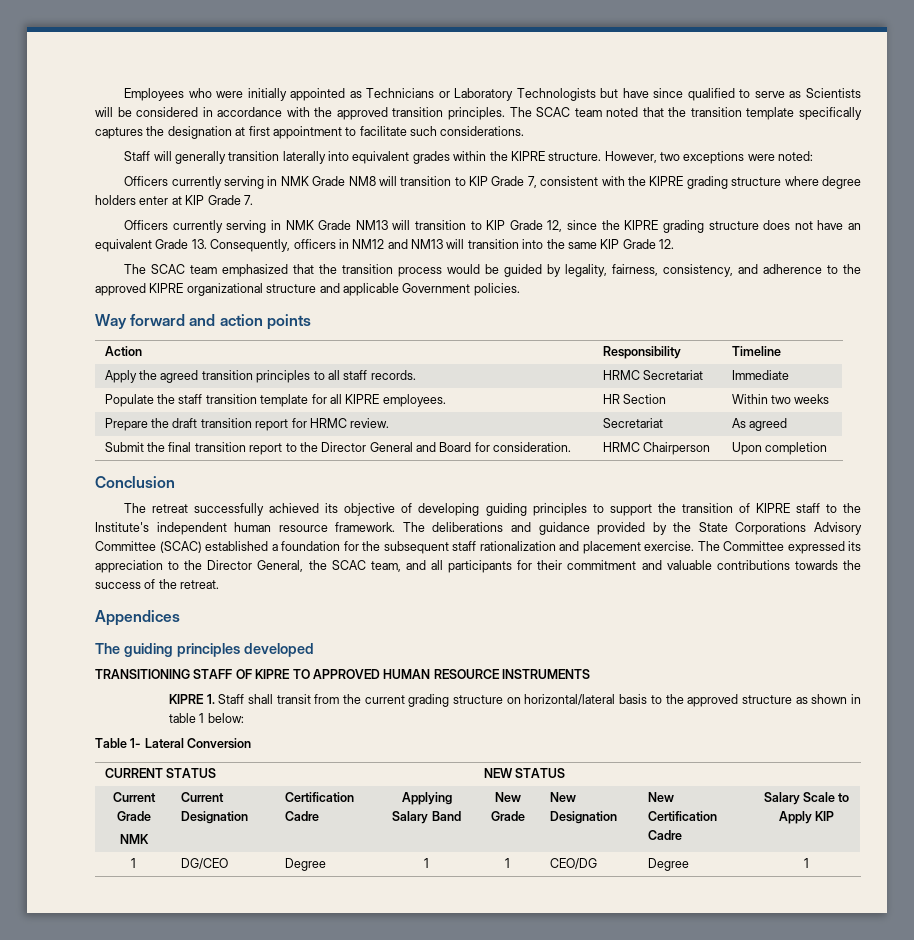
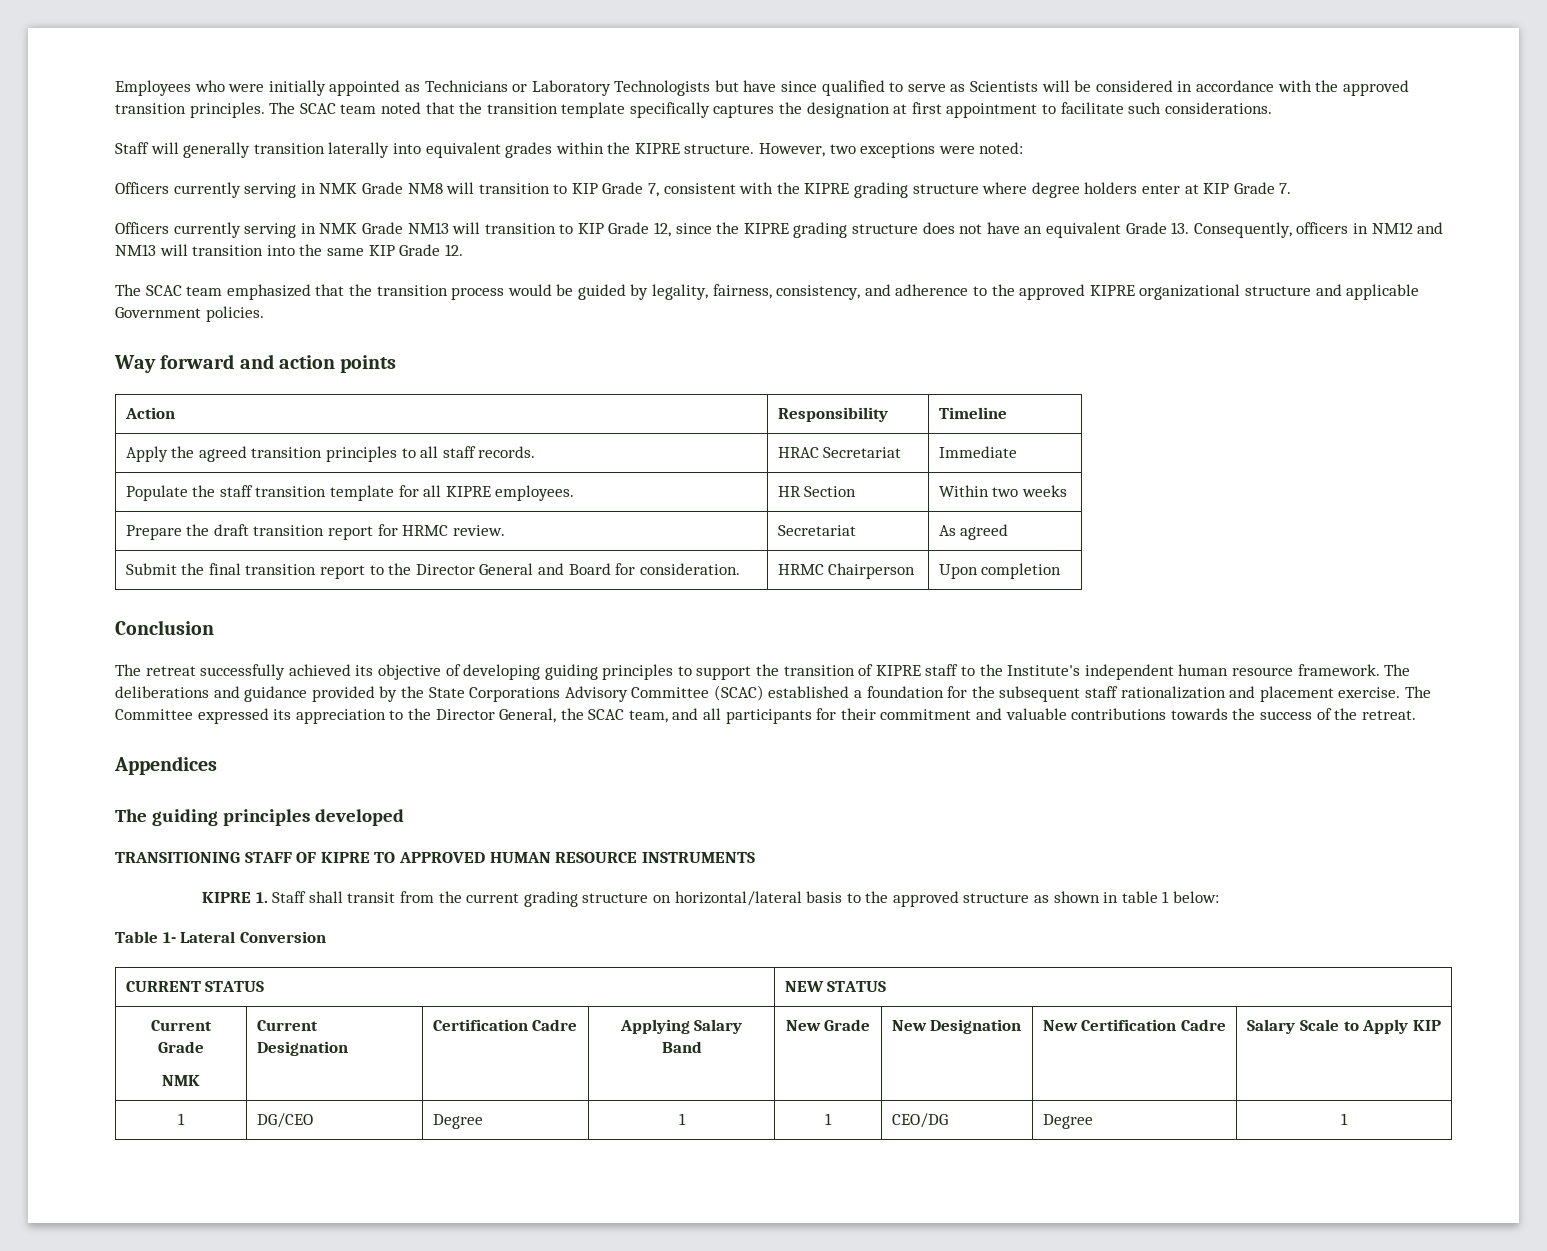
- Apply the agreed transition principles to all staff records. | HRMC Secretariat | Immediate
+ Apply the agreed transition principles to all staff records. | HRAC Secretariat | Immediate

